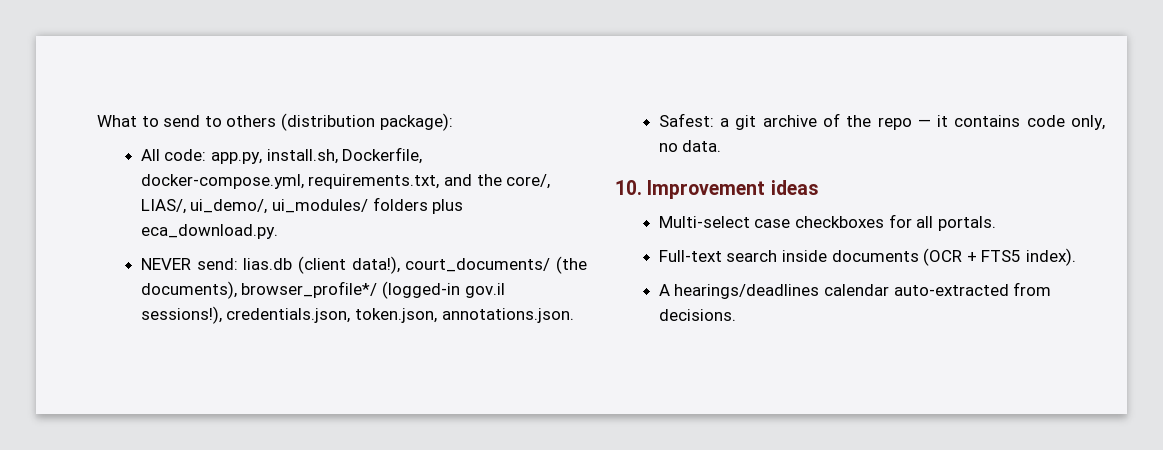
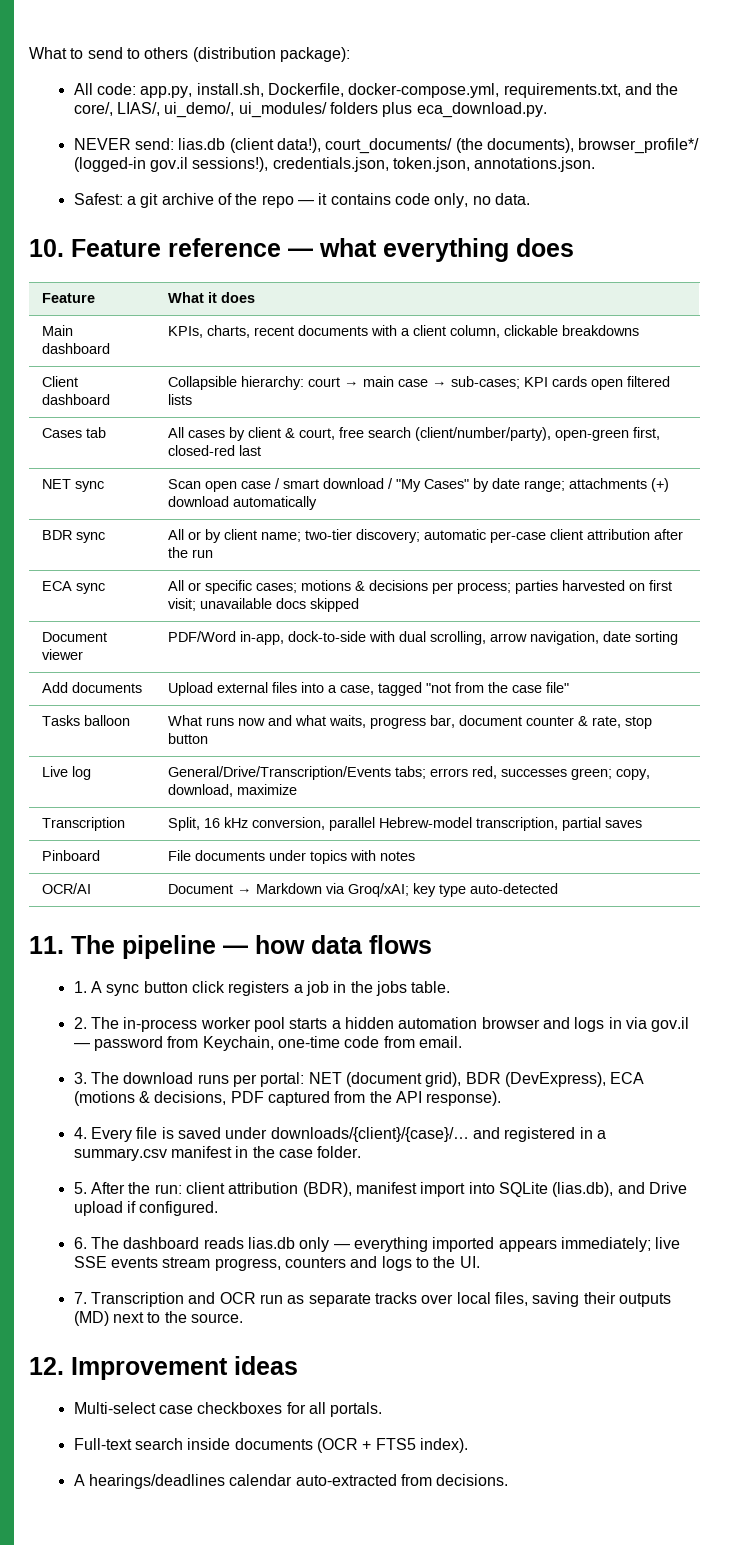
- 10. Improvement ideas
+ 10. Feature reference — what everything does
+ Feature | What it does
+ Main dashboard | KPIs, charts, recent documents with a client column, clickable breakdowns
+ Client dashboard | Collapsible hierarchy: court → main case → sub-cases; KPI cards open filtered lists
+ Cases tab | All cases by client & court, free search (client/number/party), open-green first, closed-red last
+ NET sync | Scan open case / smart download / "My Cases" by date range; attachments (+) download automatically
+ BDR sync | All or by client name; two-tier discovery; automatic per-case client attribution after the run
+ ECA sync | All or specific cases; motions & decisions per process; parties harvested on first visit; unavailable docs skipped
+ Document viewer | PDF/Word in-app, dock-to-side with dual scrolling, arrow navigation, date sorting
+ Add documents | Upload external files into a case, tagged "not from the case file"
+ Tasks balloon | What runs now and what waits, progress bar, document counter & rate, stop button
+ Live log | General/Drive/Transcription/Events tabs; errors red, successes green; copy, download, maximize
+ Transcription | Split, 16 kHz conversion, parallel Hebrew-model transcription, partial saves
+ Pinboard | File documents under topics with notes
+ OCR/AI | Document → Markdown via Groq/xAI; key type auto-detected
+ 11. The pipeline — how data flows
+ 1. A sync button click registers a job in the jobs table.
+ 2. The in-process worker pool starts a hidden automation browser and logs in via gov.il — password from Keychain, one-time code from email.
+ 3. The download runs per portal: NET (document grid), BDR (DevExpress), ECA (motions & decisions, PDF captured from the API response).
+ 4. Every file is saved under downloads/{client}/{case}/… and registered in a summary.csv manifest in the case folder.
+ 5. After the run: client attribution (BDR), manifest import into SQLite (lias.db), and Drive upload if configured.
+ 6. The dashboard reads lias.db only — everything imported appears immediately; live SSE events stream progress, counters and logs to the UI.
+ 7. Transcription and OCR run as separate tracks over local files, saving their outputs (MD) next to the source.
+ 12. Improvement ideas

